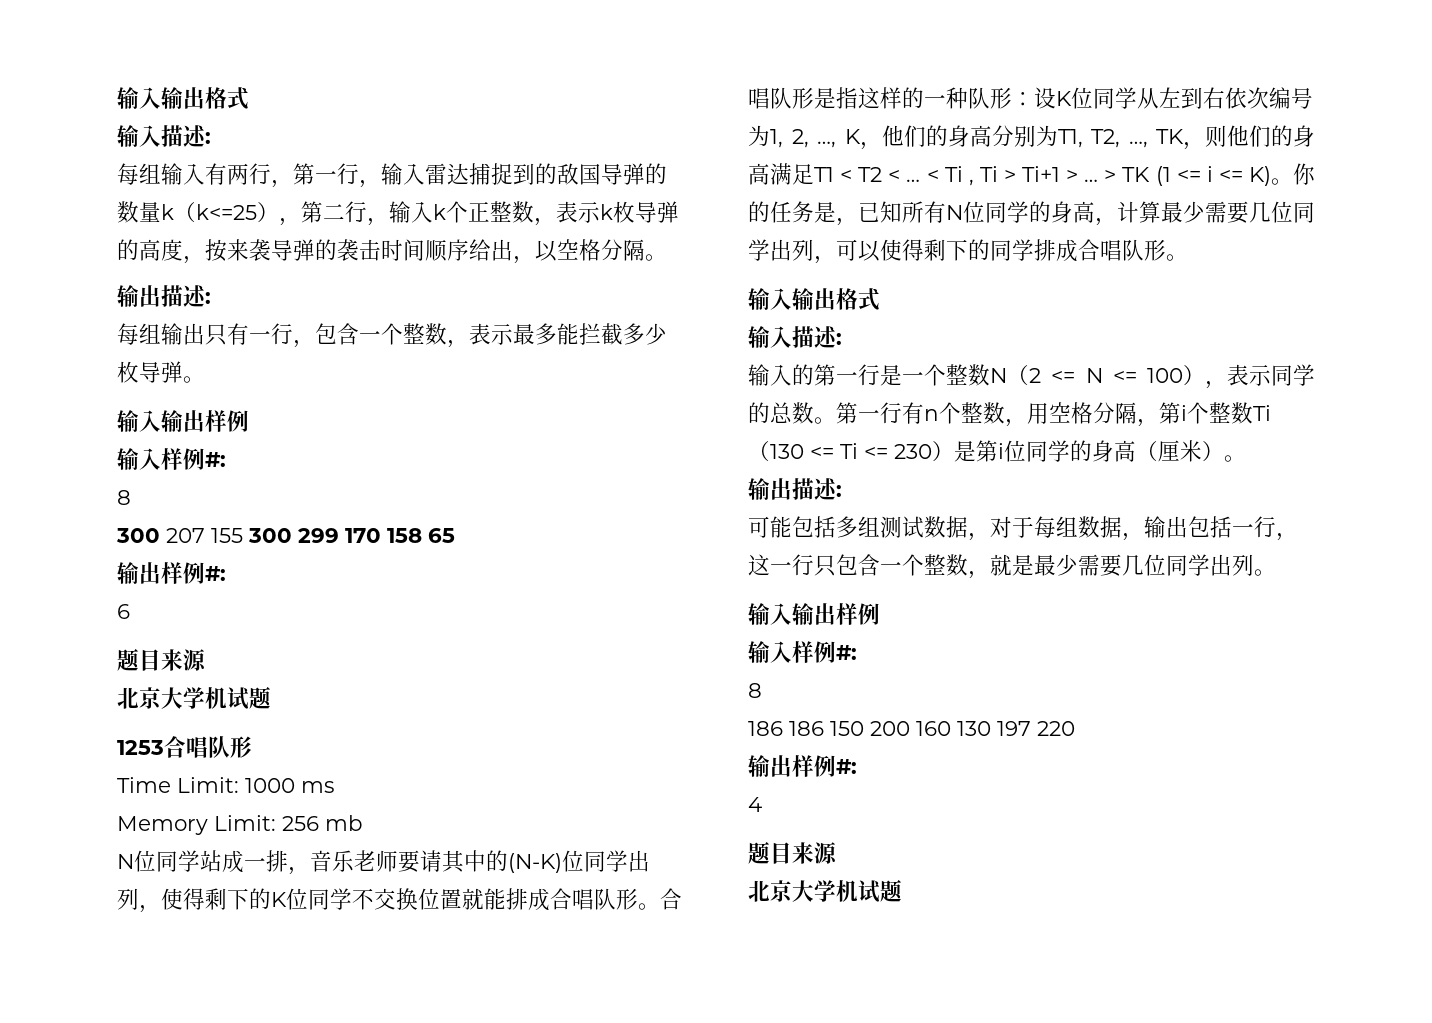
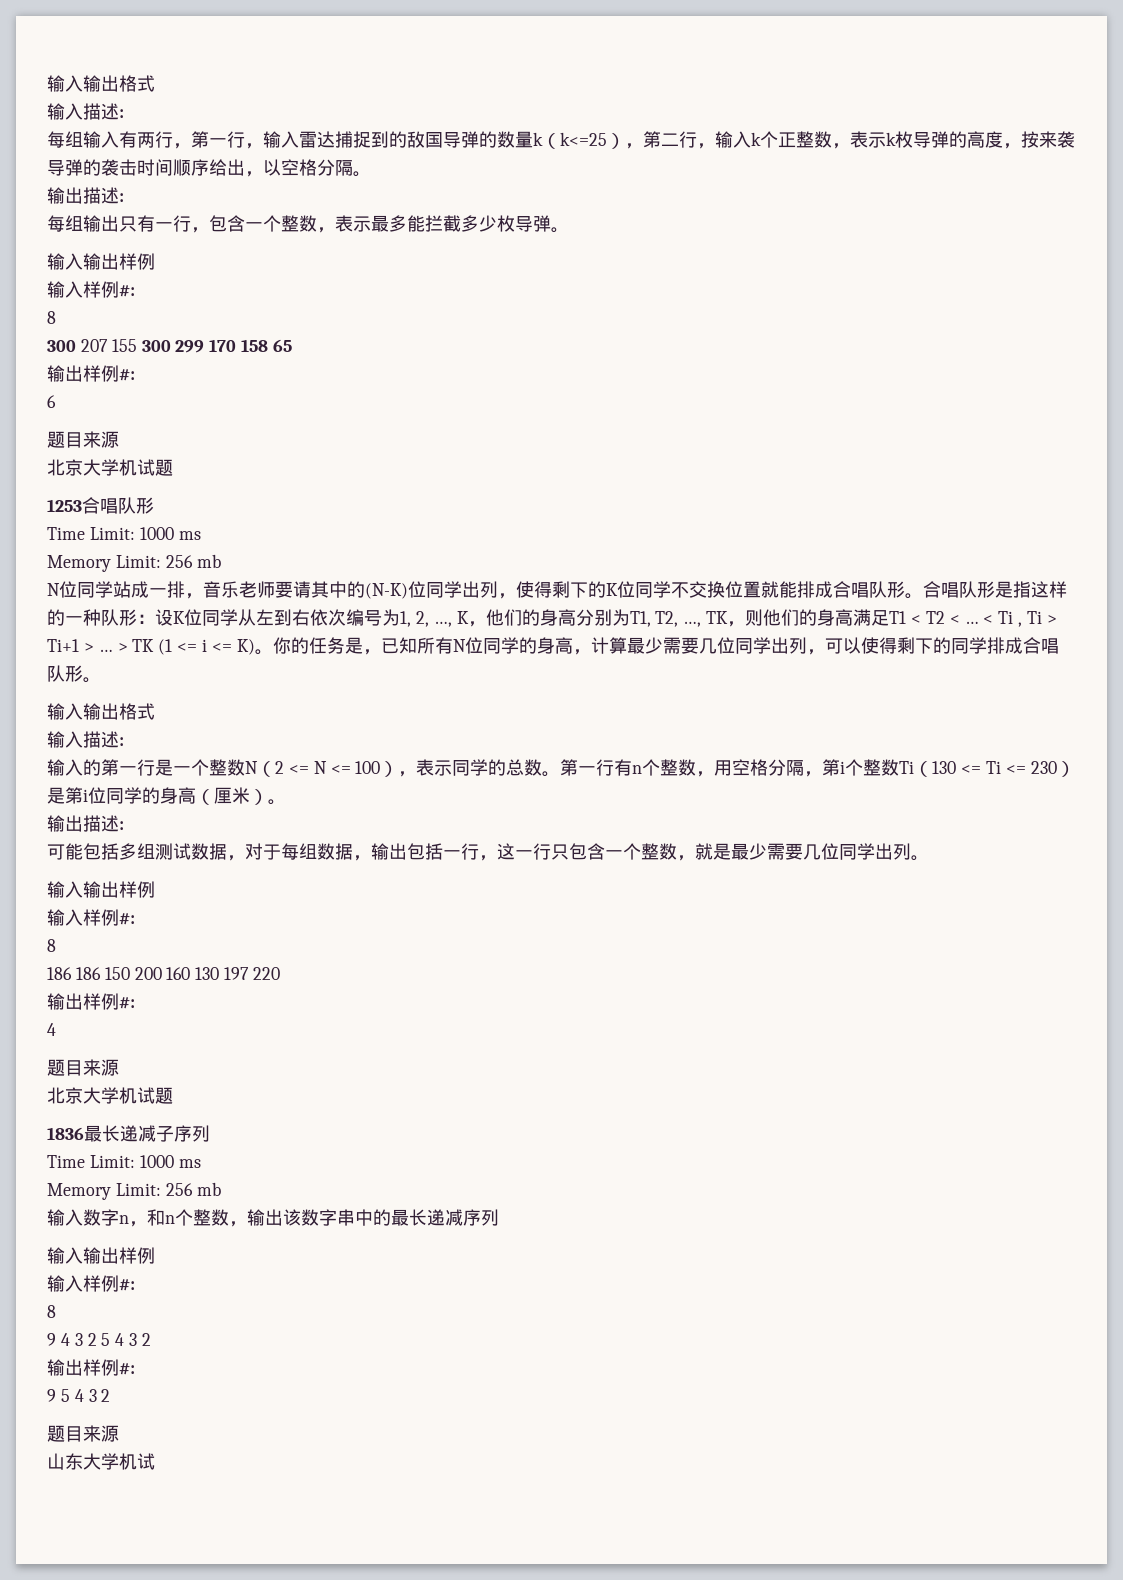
+ 1836最长递减子序列
+ Time Limit: 1000 ms
+ Memory Limit: 256 mb
+ 输入数字n，和n个整数，输出该数字串中的最长递减序列
+ 输入输出样例
+ 输入样例#:
+ 8
+ 9 4 3 2 5 4 3 2
+ 输出样例#:
+ 9 5 4 3 2
+ 题目来源
+ 山东大学机试

